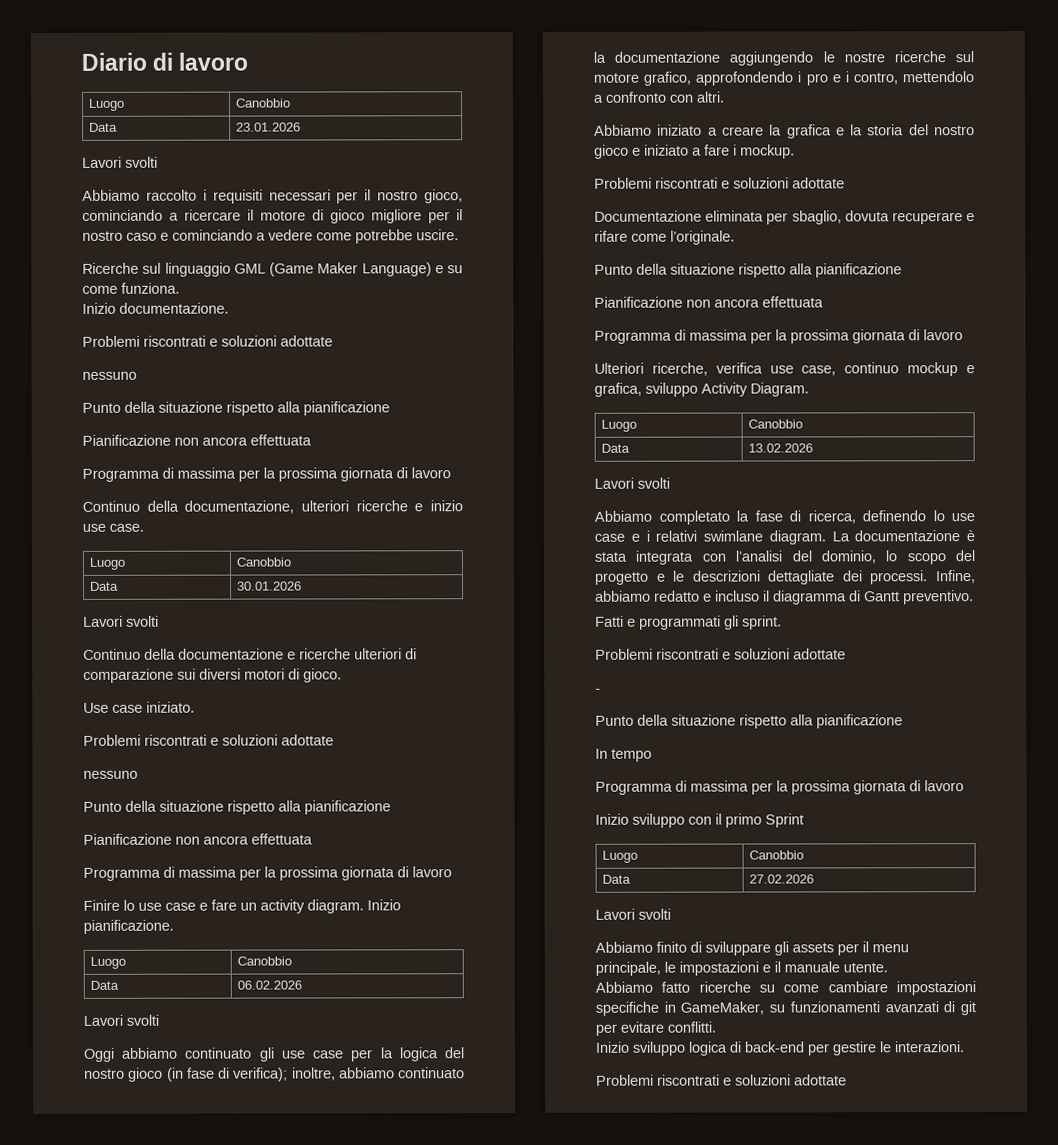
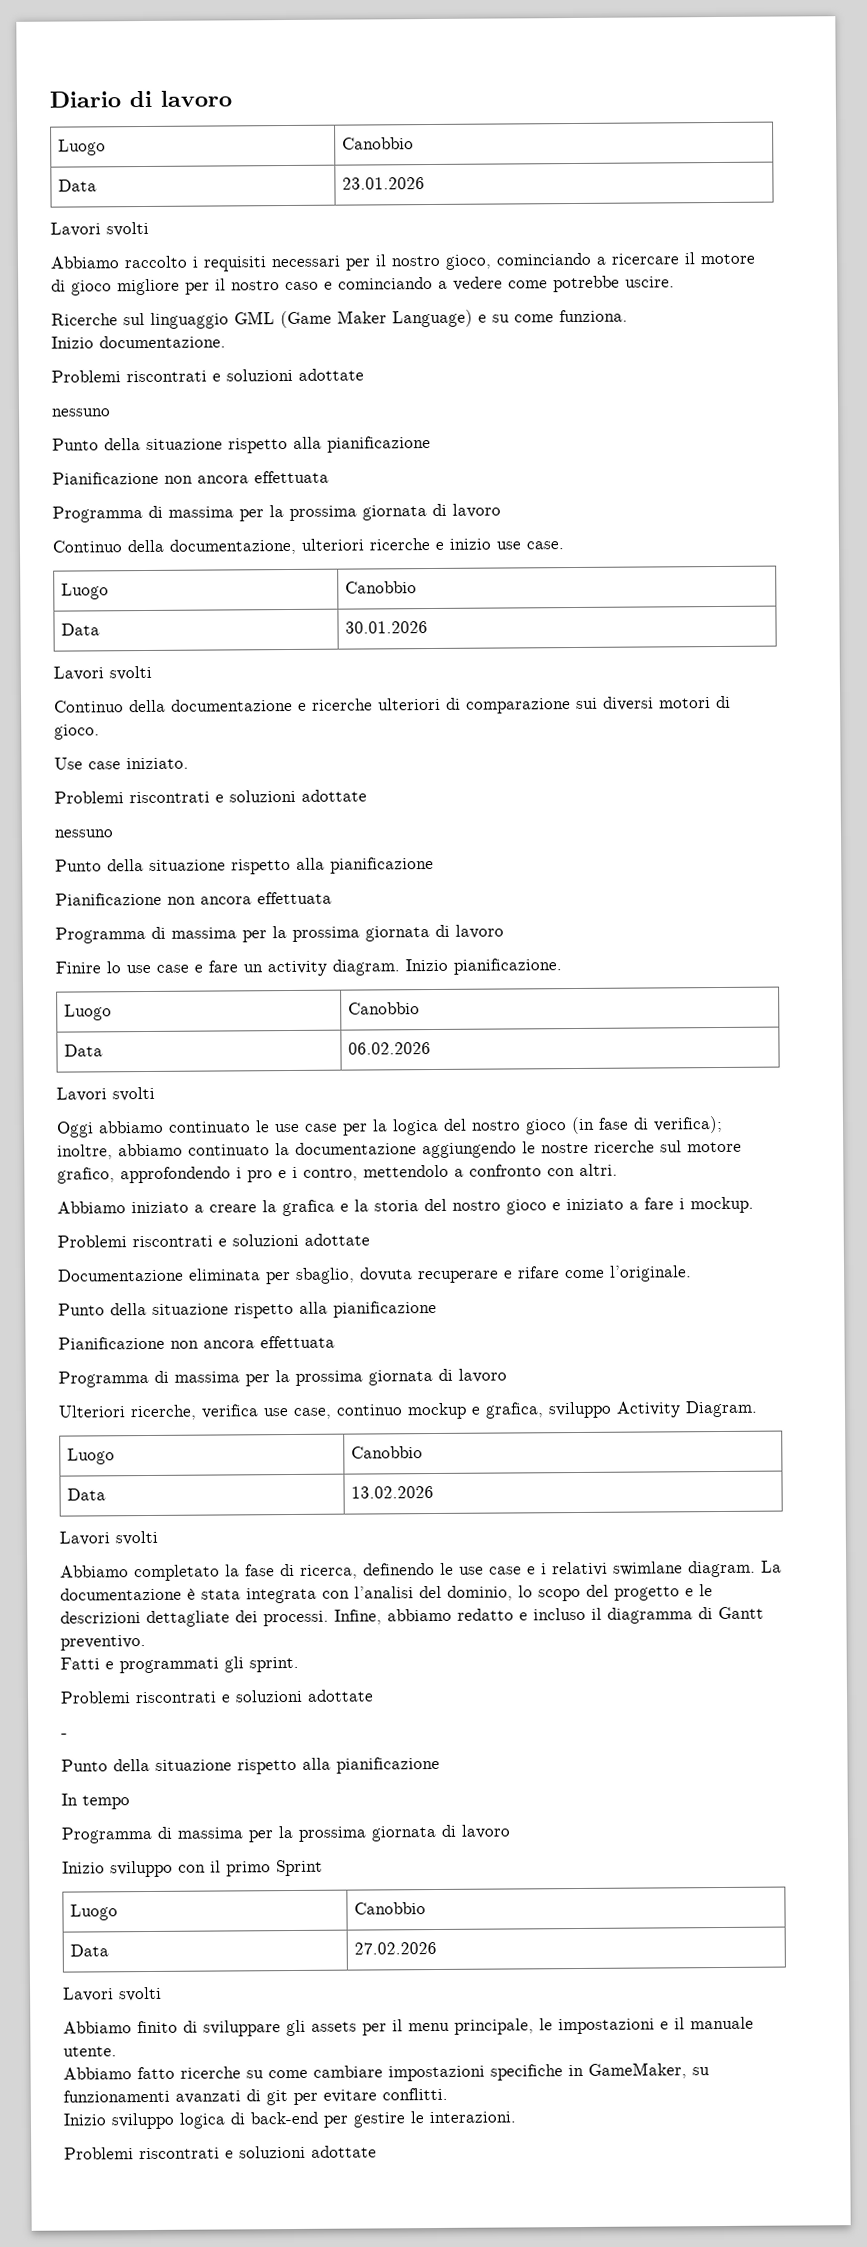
- Oggi abbiamo continuato gli use case per la logica del nostro gioco (in fase di verifica); inoltre, abbiamo continuato la documentazione aggiungendo le nostre ricerche sul motore grafico, approfondendo i pro e i contro, mettendolo a confronto con altri.
+ Oggi abbiamo continuato le use case per la logica del nostro gioco (in fase di verifica); inoltre, abbiamo continuato la documentazione aggiungendo le nostre ricerche sul motore grafico, approfondendo i pro e i contro, mettendolo a confronto con altri.
- Abbiamo completato la fase di ricerca, definendo lo use case e i relativi swimlane diagram.
+ Abbiamo completato la fase di ricerca, definendo le use case e i relativi swimlane diagram.

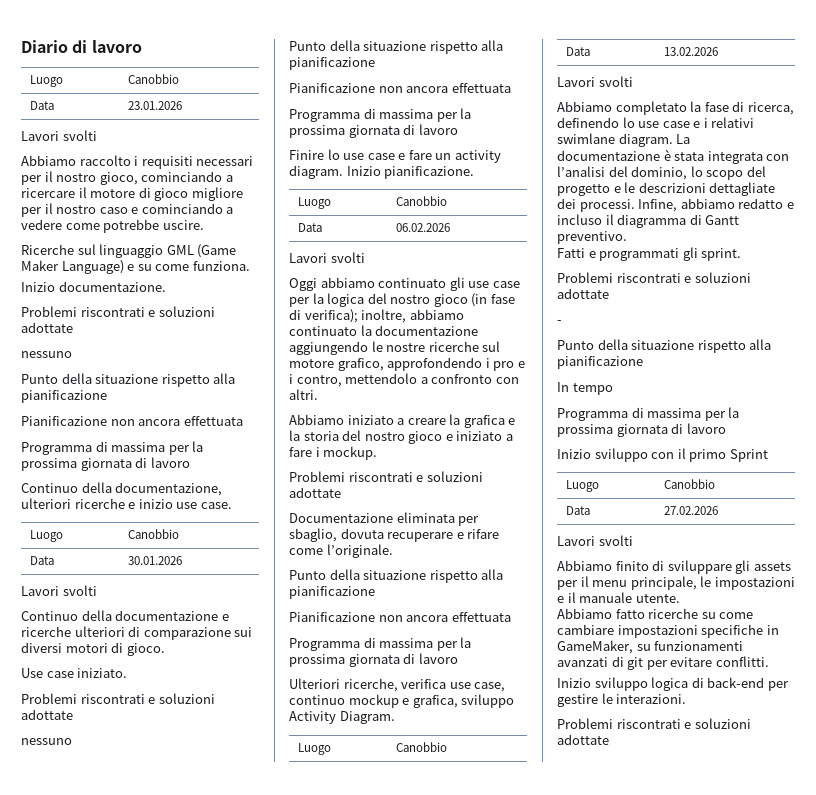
- Oggi abbiamo continuato le use case per la logica del nostro gioco (in fase di verifica); inoltre, abbiamo continuato la documentazione aggiungendo le nostre ricerche sul motore grafico, approfondendo i pro e i contro, mettendolo a confronto con altri.
+ Oggi abbiamo continuato gli use case per la logica del nostro gioco (in fase di verifica); inoltre, abbiamo continuato la documentazione aggiungendo le nostre ricerche sul motore grafico, approfondendo i pro e i contro, mettendolo a confronto con altri.
- Abbiamo completato la fase di ricerca, definendo le use case e i relativi swimlane diagram.
+ Abbiamo completato la fase di ricerca, definendo lo use case e i relativi swimlane diagram.

